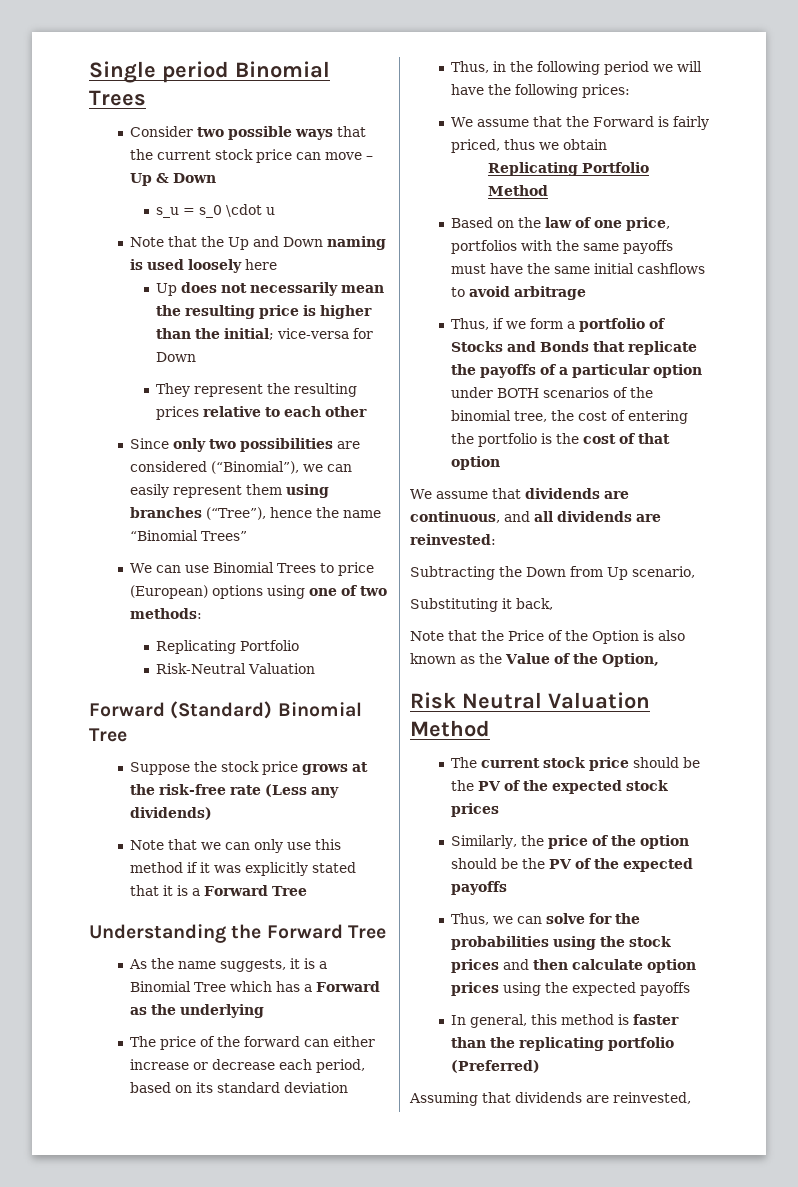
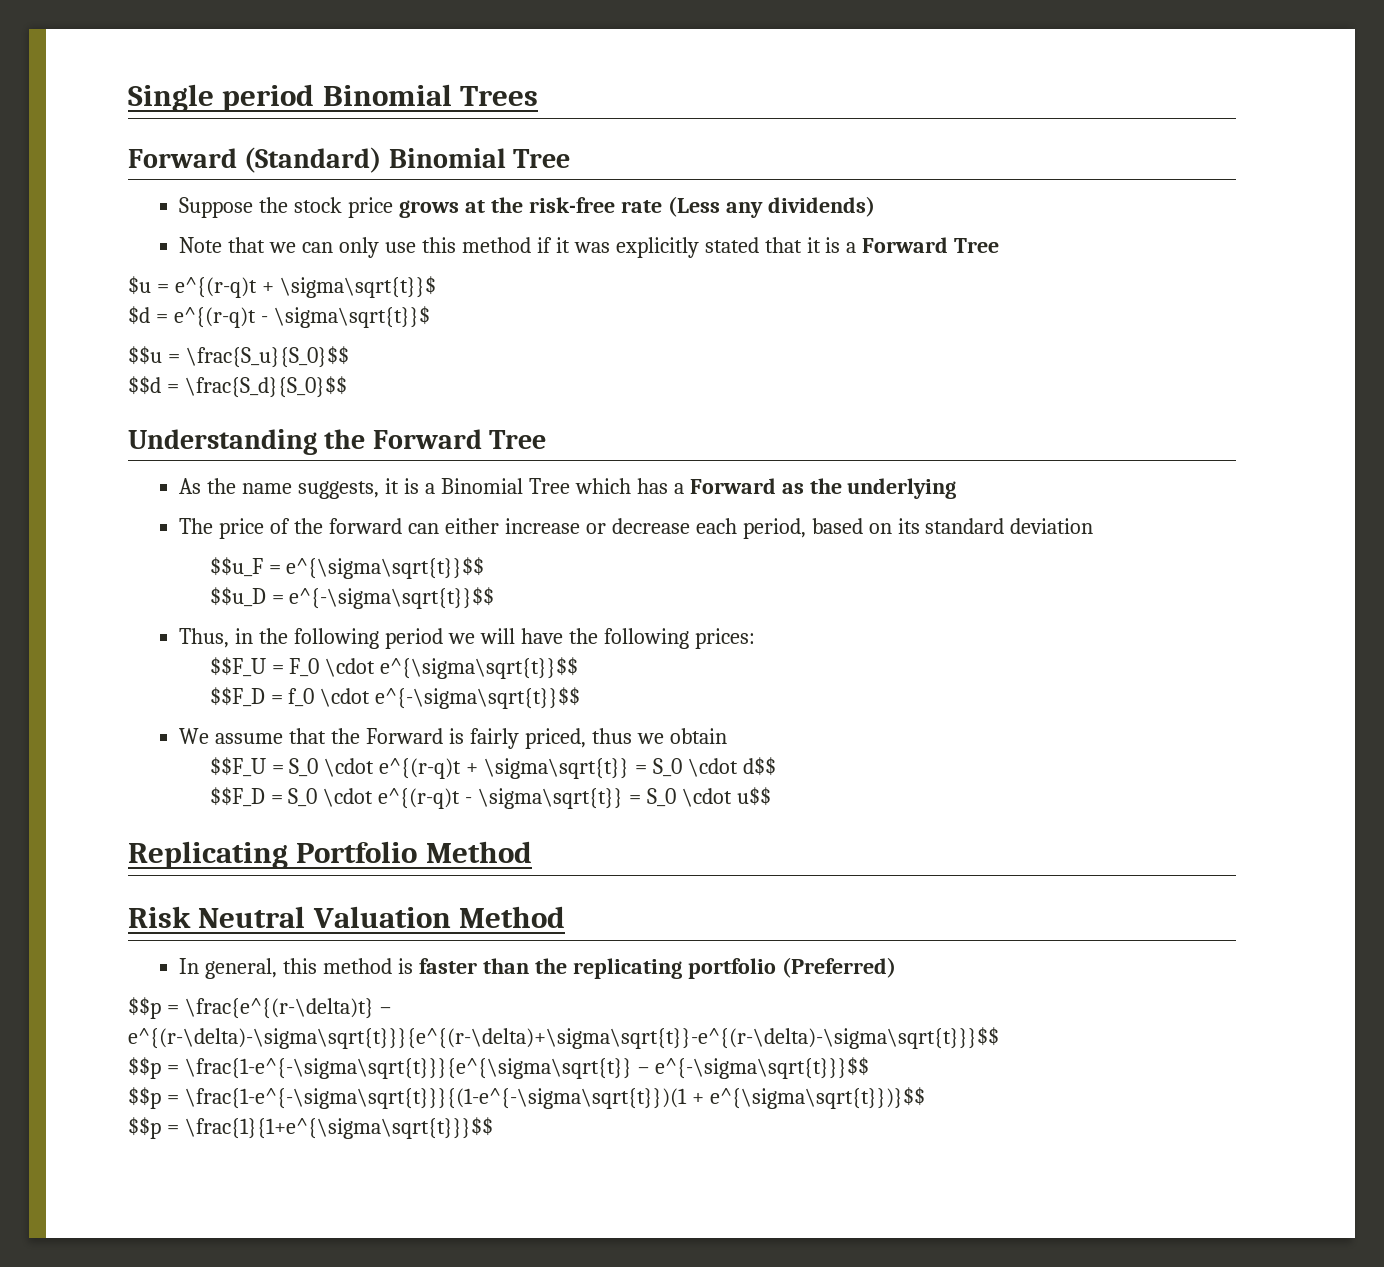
- Consider two possible ways that the current stock price can move – Up & Down
- s_u = s_0 \cdot u
- Note that the Up and Down naming is used loosely here
- Up does not necessarily mean the resulting price is higher than the initial; vice-versa for Down
- They represent the resulting prices relative to each other
- Since only two possibilities are considered (“Binomial”), we can easily represent them using branches (“Tree”), hence the name “Binomial Trees”
- We can use Binomial Trees to price (European) options using one of two methods:
- Replicating Portfolio
- Risk-Neutral Valuation
+ $u = e^{(r-q)t + \sigma\sqrt{t}}$
+ $d = e^{(r-q)t - \sigma\sqrt{t}}$
+ $$u = \frac{S_u}{S_0}$$
+ $$d = \frac{S_d}{S_0}$$
+ $$u_F = e^{\sigma\sqrt{t}}$$
+ $$u_D = e^{-\sigma\sqrt{t}}$$
+ $$F_U = F_0 \cdot e^{\sigma\sqrt{t}}$$
+ $$F_D = f_0 \cdot e^{-\sigma\sqrt{t}}$$
+ $$F_U = S_0 \cdot e^{(r-q)t + \sigma\sqrt{t}} = S_0 \cdot d$$
+ $$F_D = S_0 \cdot e^{(r-q)t - \sigma\sqrt{t}} = S_0 \cdot u$$
  Replicating Portfolio Method
- Based on the law of one price, portfolios with the same payoffs must have the same initial cashflows to avoid arbitrage
- Thus, if we form a portfolio of Stocks and Bonds that replicate the payoffs of a particular option under BOTH scenarios of the binomial tree, the cost of entering the portfolio is the cost of that option
- We assume that dividends are continuous, and all dividends are reinvested:
- Subtracting the Down from Up scenario,
- Substituting it back,
- Note that the Price of the Option is also known as the Value of the Option,
  Risk Neutral Valuation Method
- The current stock price should be the PV of the expected stock prices
- Similarly, the price of the option should be the PV of the expected payoffs
- Thus, we can solve for the probabilities using the stock prices and then calculate option prices using the expected payoffs
- Assuming that dividends are reinvested,
+ $$p = \frac{e^{(r-\delta)t} – e^{(r-\delta)-\sigma\sqrt{t}}}{e^{(r-\delta)+\sigma\sqrt{t}}-e^{(r-\delta)-\sigma\sqrt{t}}}$$
+ $$p = \frac{1-e^{-\sigma\sqrt{t}}}{e^{\sigma\sqrt{t}} – e^{-\sigma\sqrt{t}}}$$
+ $$p = \frac{1-e^{-\sigma\sqrt{t}}}{(1-e^{-\sigma\sqrt{t}})(1 + e^{\sigma\sqrt{t}})}$$
+ $$p = \frac{1}{1+e^{\sigma\sqrt{t}}}$$

